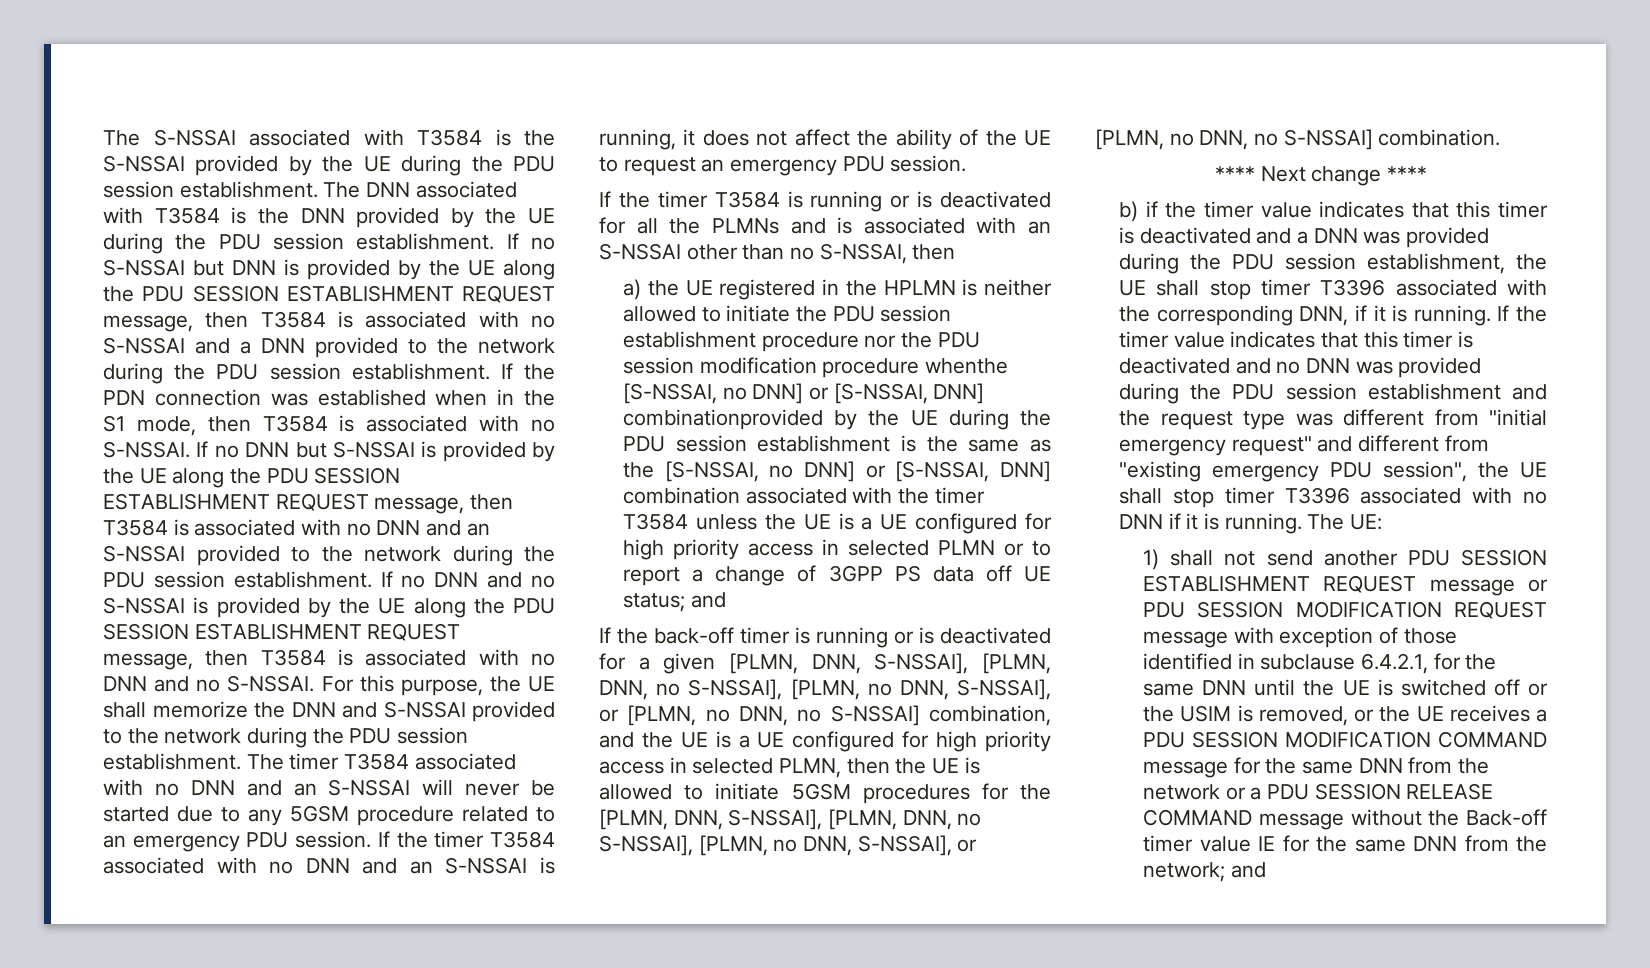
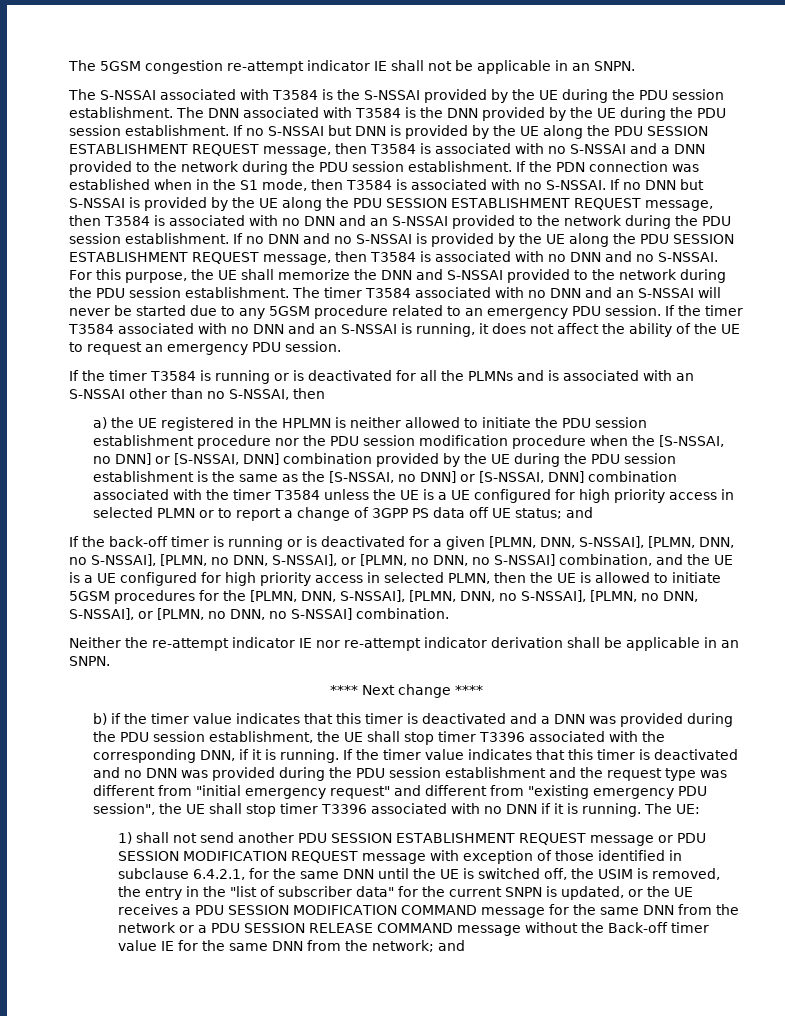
+ The 5GSM congestion re-attempt indicator IE shall not be applicable in an SNPN.
- a) the UE registered in the HPLMN is neither allowed to initiate the PDU session establishment procedure nor the PDU session modification procedure whenthe [S-NSSAI, no DNN] or [S-NSSAI, DNN] combinationprovided by the UE during the PDU session establishment is the same as the [S-NSSAI, no DNN] or [S-NSSAI, DNN] combination associated with the timer T3584 unless the UE is a UE configured for high priority access in selected PLMN or to report a change of 3GPP PS data off UE status;
+ a) the UE registered in the HPLMN is neither allowed to initiate the PDU session establishment procedure nor the PDU session modification procedure when the [S-NSSAI, no DNN] or [S-NSSAI, DNN] combination provided by the UE during the PDU session establishment is the same as the [S-NSSAI, no DNN] or [S-NSSAI, DNN] combination associated with the timer T3584 unless the UE is a UE configured for high priority access in selected PLMN or to report a change of 3GPP PS data off UE status;
+ Neither the re-attempt indicator IE nor re-attempt indicator derivation shall be applicable in an SNPN.
- 1) shall not send another PDU SESSION ESTABLISHMENT REQUEST message or PDU SESSION MODIFICATION REQUEST message with exception of those identified in subclause 6.4.2.1, for the same DNN until the UE is switched off or the USIM is removed, or the UE receives a PDU SESSION MODIFICATION COMMAND message for the same DNN from the network or a PDU SESSION RELEASE COMMAND message without the Back-off timer value IE for the same DNN from the network;
+ 1) shall not send another PDU SESSION ESTABLISHMENT REQUEST message or PDU SESSION MODIFICATION REQUEST message with exception of those identified in subclause 6.4.2.1, for the same DNN until the UE is switched off, the USIM is removed, the entry in the "list of subscriber data" for the current SNPN is updated, or the UE receives a PDU SESSION MODIFICATION COMMAND message for the same DNN from the network or a PDU SESSION RELEASE COMMAND message without the Back-off timer value IE for the same DNN from the network;

